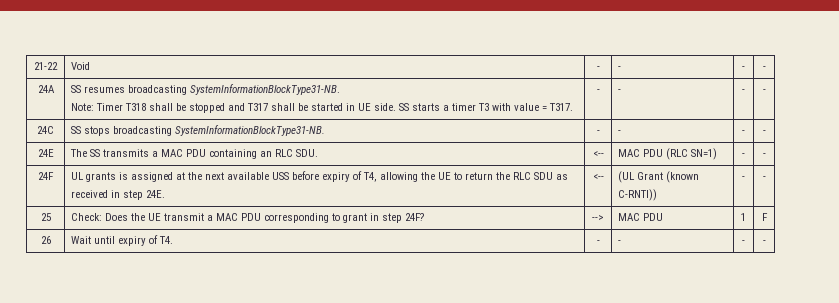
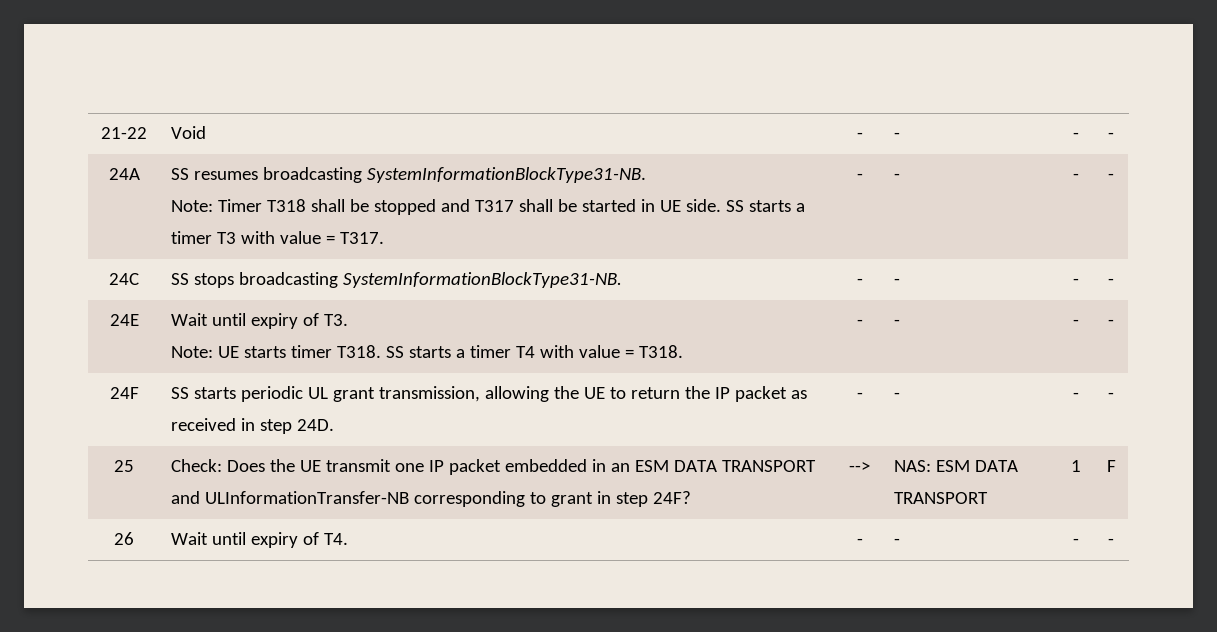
- 24E | The SS transmits a MAC PDU containing an RLC SDU. | <-- | MAC PDU (RLC SN=1) | - | -
- 24F | UL grants is assigned at the next available USS before expiry of T4, allowing the UE to return the RLC SDU as received in step 24E. | <-- | (UL Grant (known C-RNTI)) | - | -
+ 24E | Wait until expiry of T3.
+ Note: UE starts timer T318. SS starts a timer T4 with value = T318. | - | - | - | -
+ 24F | SS starts periodic UL grant transmission, allowing the UE to return the IP packet as received in step 24D. | - | - | - | -
- 25 | Check: Does the UE transmit a MAC PDU corresponding to grant in step 24F? | --> | MAC PDU | 1 | F
+ 25 | Check: Does the UE transmit one IP packet embedded in an ESM DATA TRANSPORT and ULInformationTransfer-NB corresponding to grant in step 24F? | --> | NAS: ESM DATA TRANSPORT | 1 | F

